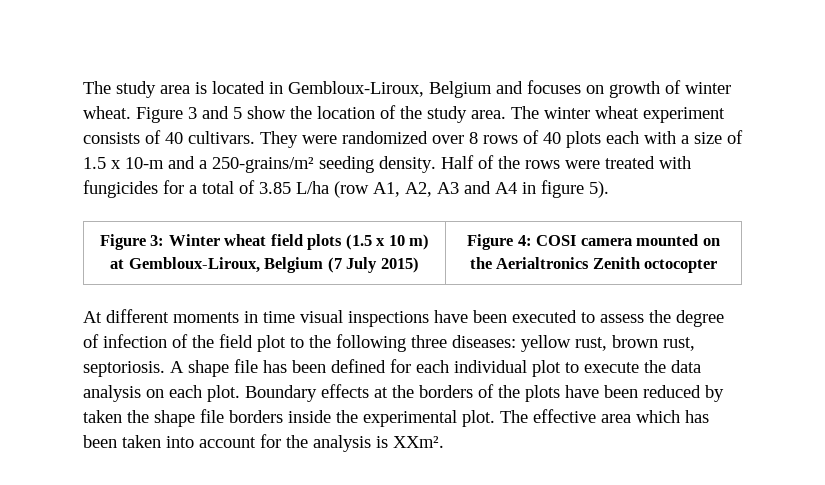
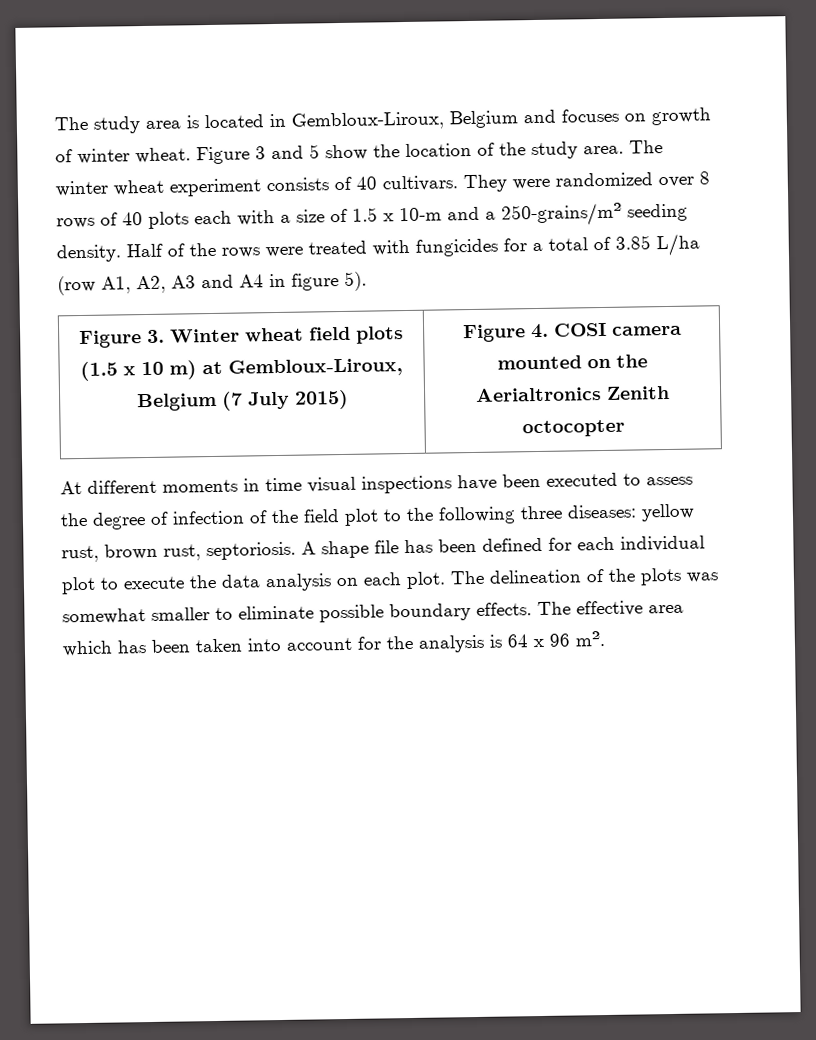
- Figure 3: Winter wheat field plots (1.5 x 10 m) at Gembloux-Liroux, Belgium (7 July 2015) | Figure 4: COSI camera mounted on the Aerialtronics Zenith octocopter
+ Figure 3. Winter wheat field plots (1.5 x 10 m) at Gembloux-Liroux, Belgium (7 July 2015) | Figure 4. COSI camera mounted on the Aerialtronics Zenith octocopter
- Boundary effects at the borders of the plots have been reduced by taken the shape file borders inside the experimental plot.
+ The delineation of the plots was somewhat smaller to eliminate possible boundary effects.
- The effective area which has been taken into account for the analysis is XXm².
+ The effective area which has been taken into account for the analysis is 64 x 96 m².

